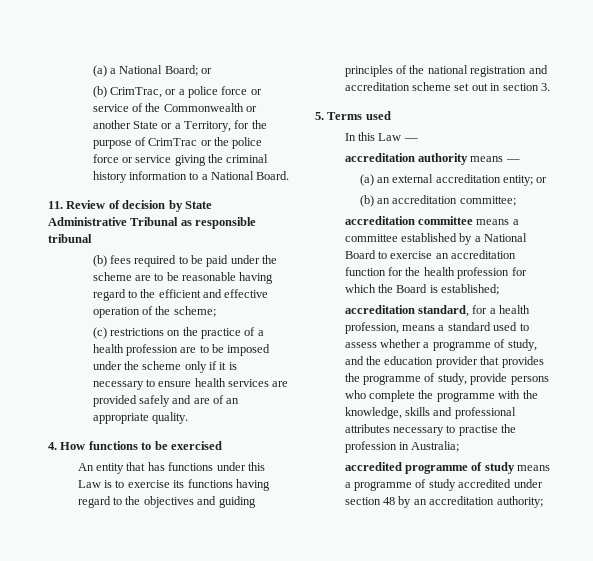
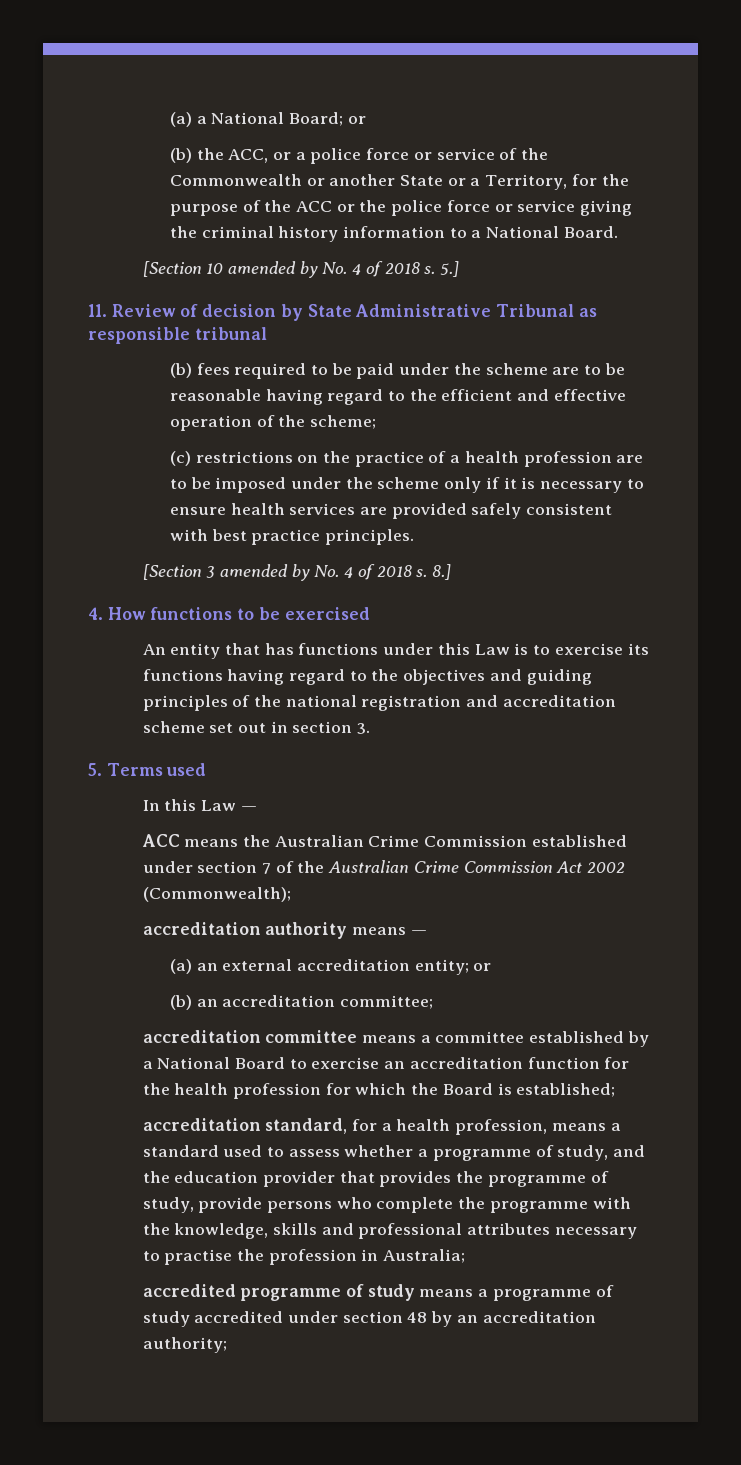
- (b) CrimTrac, or a police force or service of the Commonwealth or another State or a Territory, for the purpose of CrimTrac or the police force or service giving the criminal history information to a National Board.
+ (b) the ACC, or a police force or service of the Commonwealth or another State or a Territory, for the purpose of the ACC or the police force or service giving the criminal history information to a National Board.
+ [Section 10 amended by No. 4 of 2018 s. 5.]
- (c) restrictions on the practice of a health profession are to be imposed under the scheme only if it is necessary to ensure health services are provided safely and are of an appropriate quality.
+ (c) restrictions on the practice of a health profession are to be imposed under the scheme only if it is necessary to ensure health services are provided safely consistent with best practice principles.
+ [Section 3 amended by No. 4 of 2018 s. 8.]
+ ACC means the Australian Crime Commission established under section 7 of the Australian Crime Commission Act 2002 (Commonwealth);

